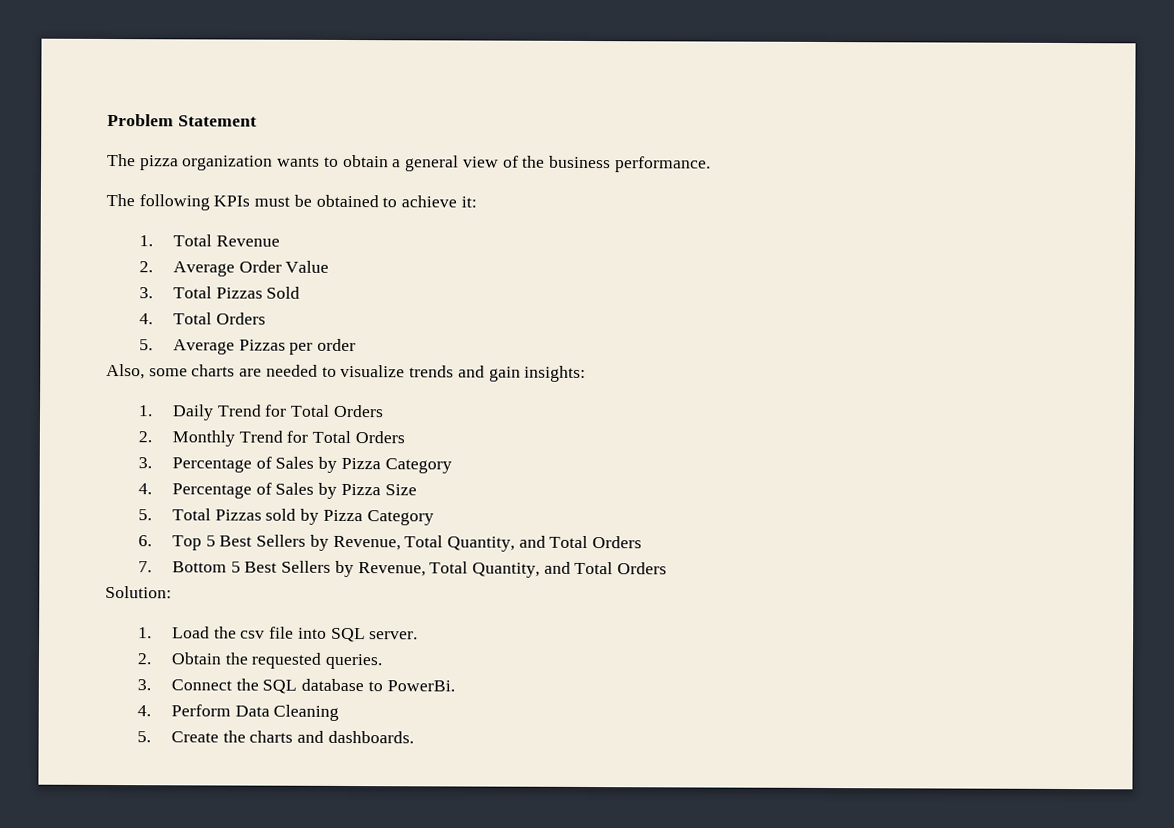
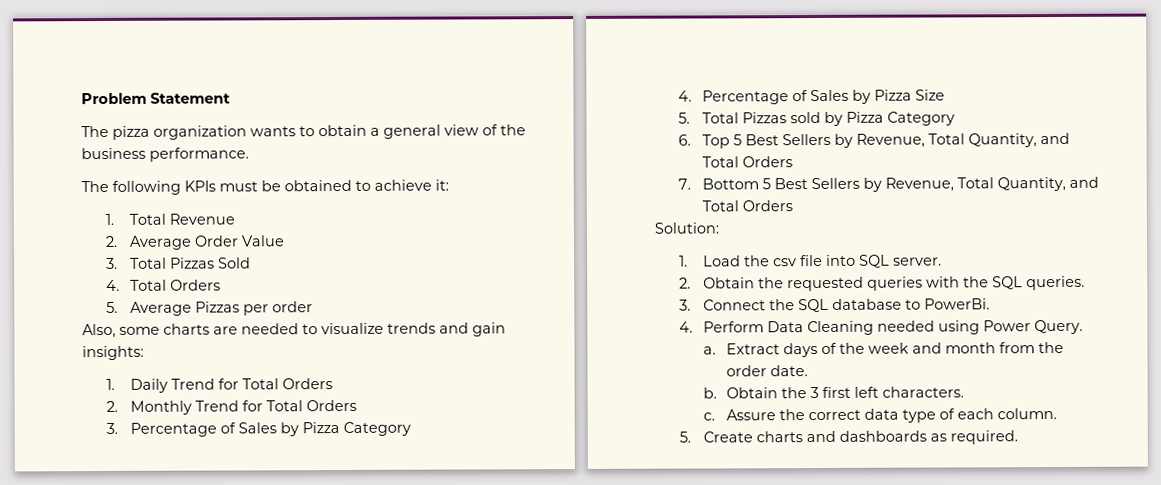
- 2. Obtain the requested queries.
+ 2. Obtain the requested queries with the SQL queries.
- 4. Perform Data Cleaning
+ 4. Perform Data Cleaning needed using Power Query.
+ a. Extract days of the week and month from the order date.
+ b. Obtain the 3 first left characters.
+ c. Assure the correct data type of each column.
- 5. Create the charts and dashboards.
+ 5. Create charts and dashboards as required.

